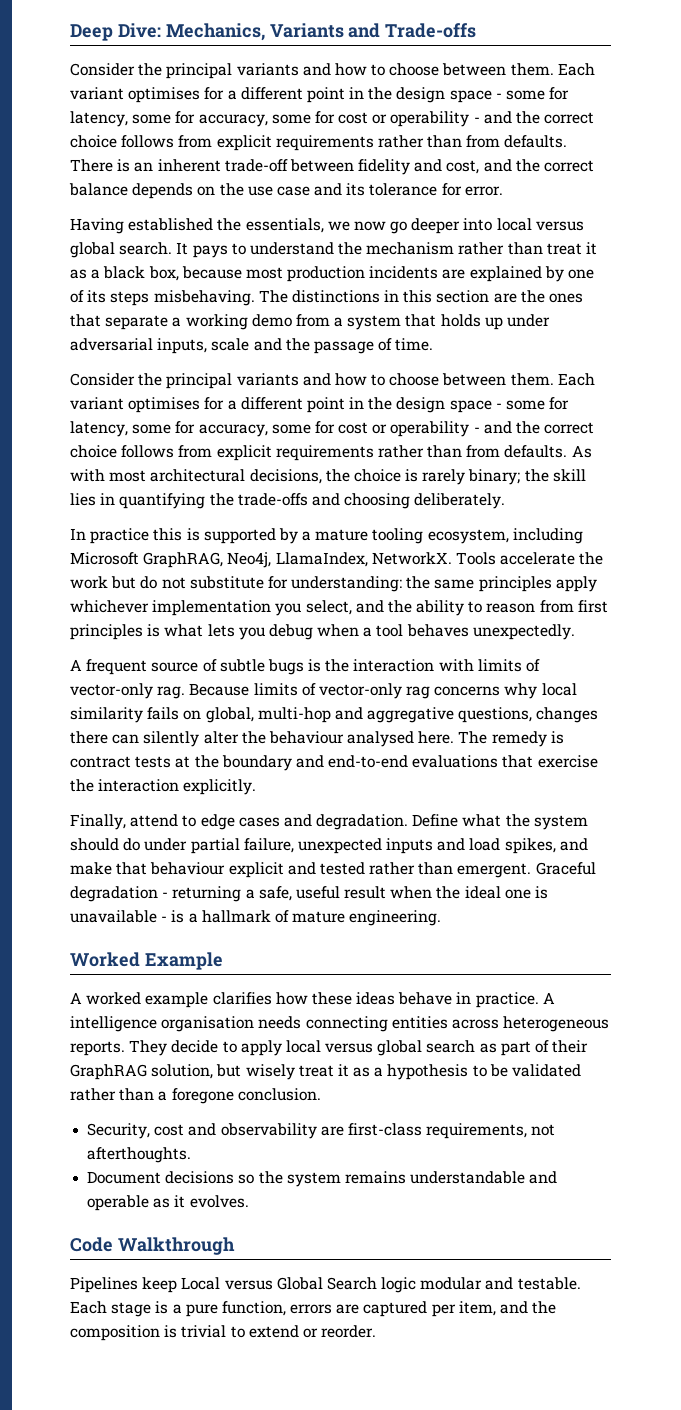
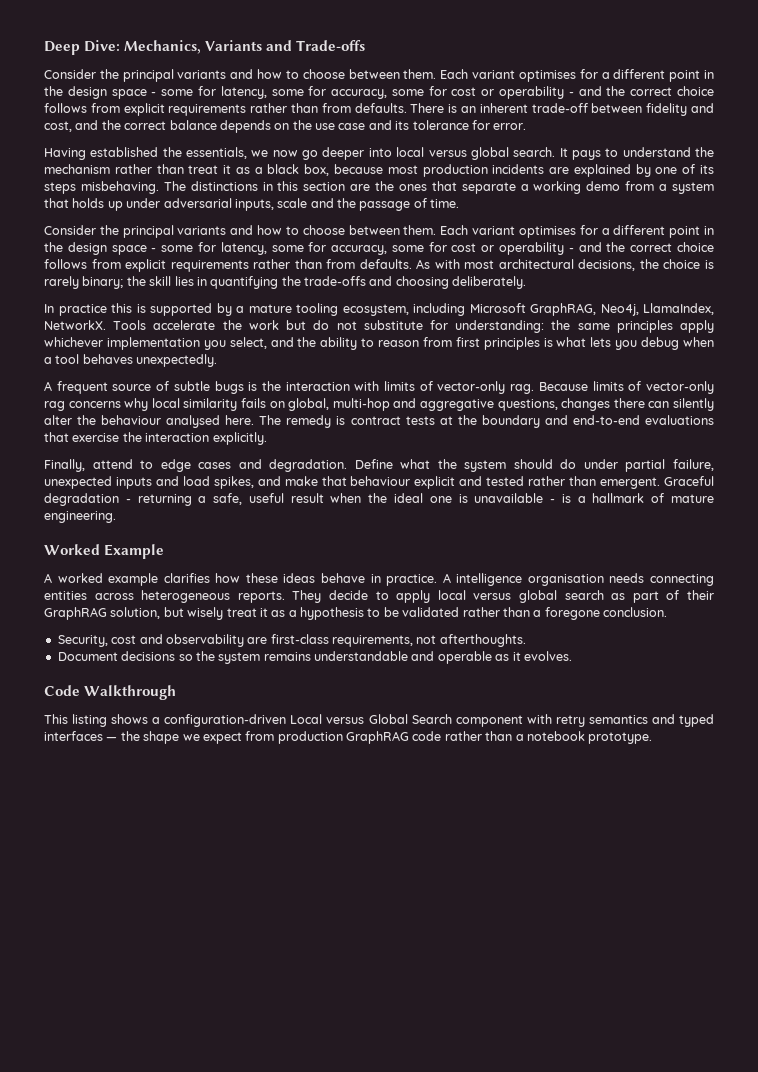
- Pipelines keep Local versus Global Search logic modular and testable. Each stage is a pure function, errors are captured per item, and the composition is trivial to extend or reorder.
+ This listing shows a configuration-driven Local versus Global Search component with retry semantics and typed interfaces — the shape we expect from production GraphRAG code rather than a notebook prototype.

